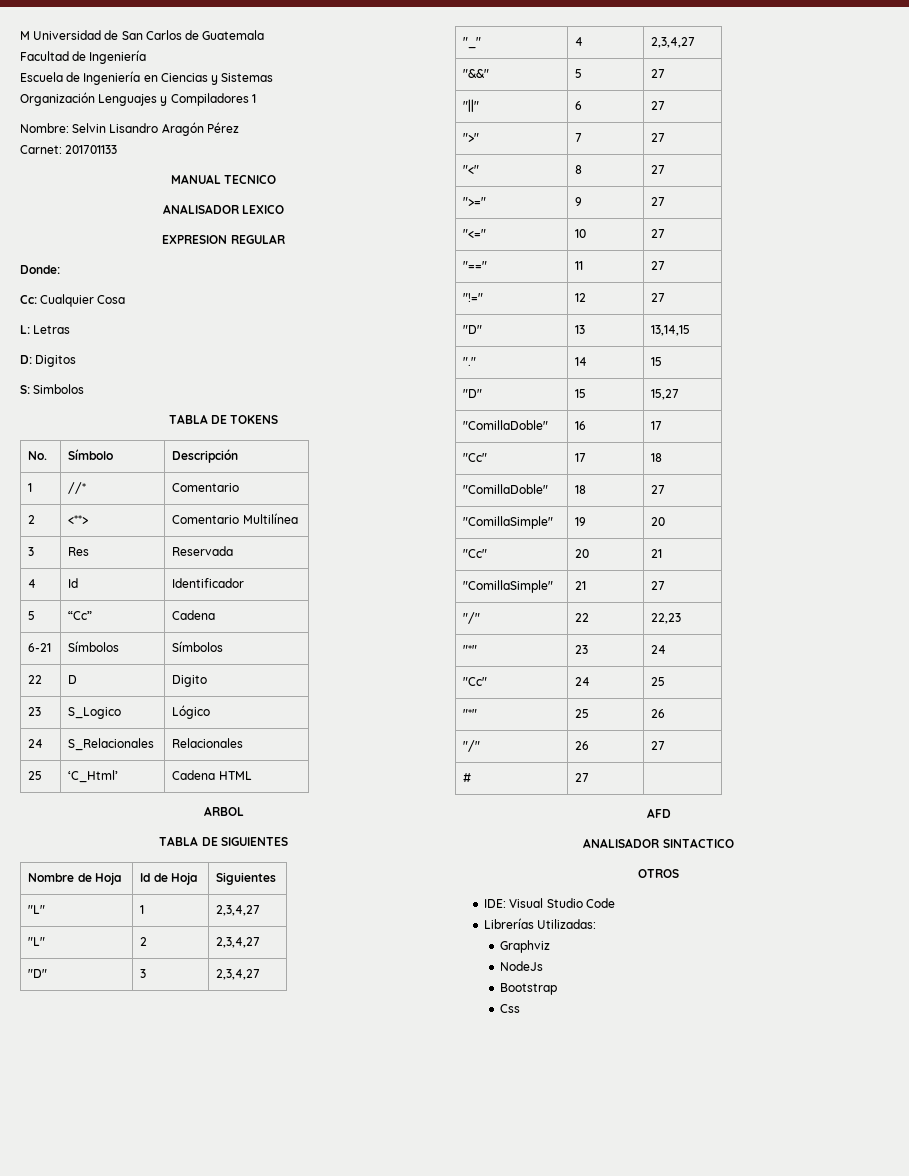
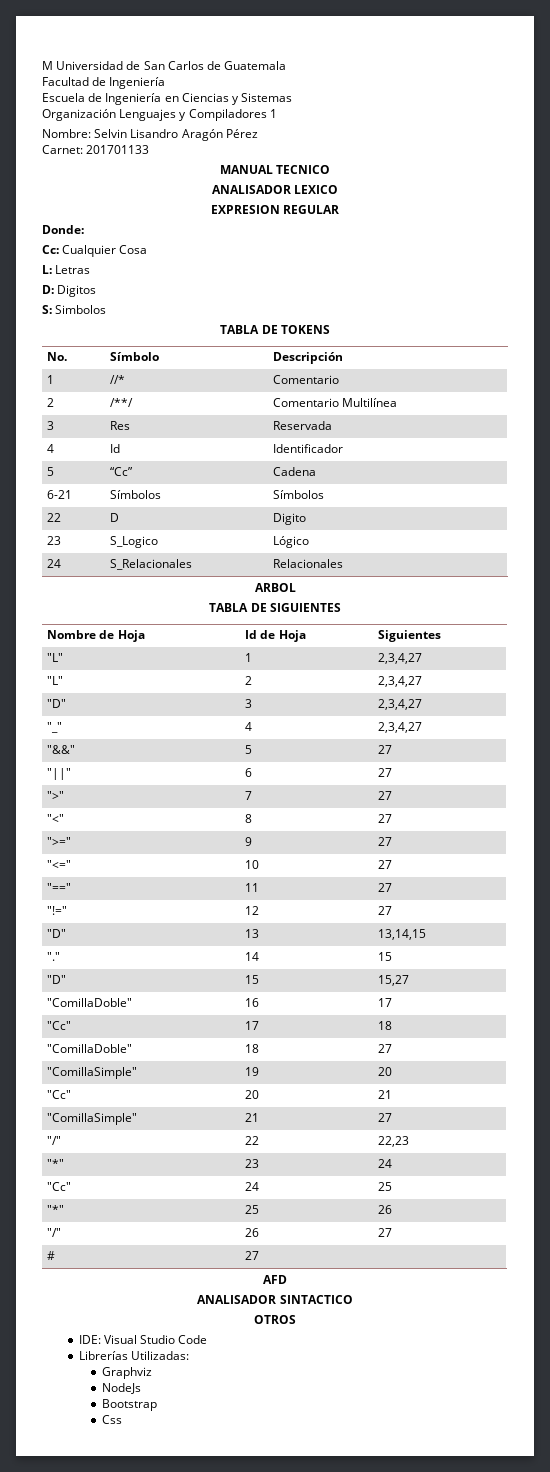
- 2 | <**> | Comentario Multilínea
+ 2 | /**/ | Comentario Multilínea
- 25 | ‘C_Html’ | Cadena HTML

